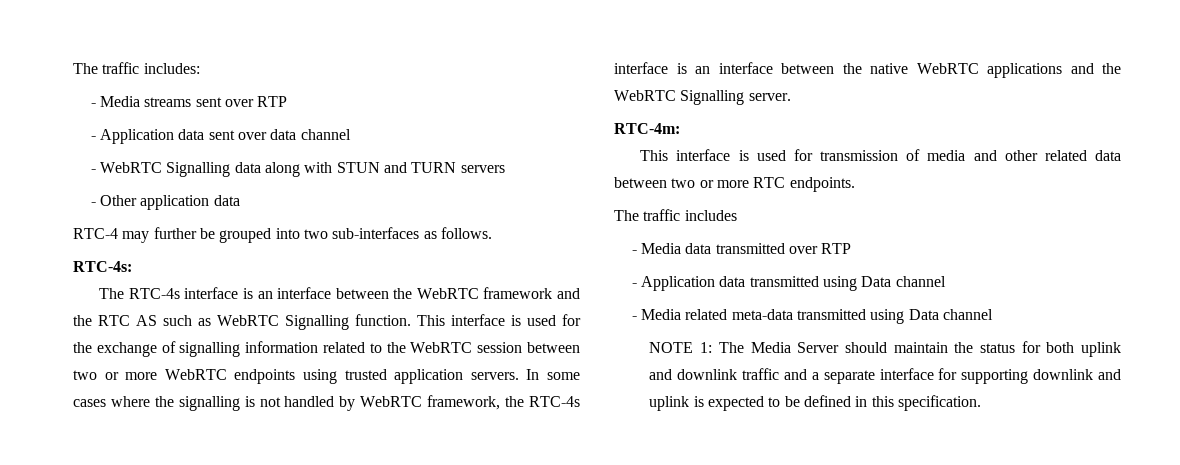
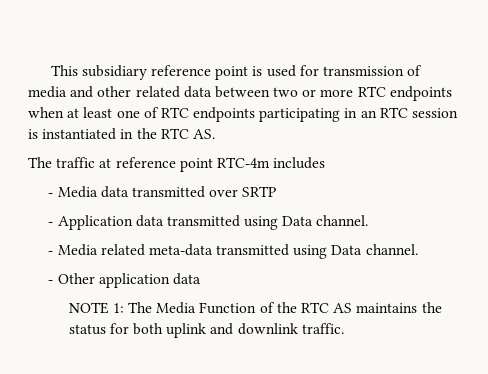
- The traffic includes:
- - Media streams sent over RTP
- - Application data sent over data channel
- - WebRTC Signalling data along with STUN and TURN servers
- - Other application data
- RTC-4 may further be grouped into two sub-interfaces as follows.
- RTC-4s:
- The RTC-4s interface is an interface between the WebRTC framework and the RTC AS such as WebRTC Signalling function. This interface is used for the exchange of signalling information related to the WebRTC session between two or more WebRTC endpoints using trusted application servers. In some cases where the signalling is not handled by WebRTC framework, the RTC-4s interface is an interface between the native WebRTC applications and the WebRTC Signalling server.
- RTC-4m:
- This interface is used for transmission of media and other related data between two or more RTC endpoints.
- The traffic includes
+ This subsidiary reference point is used for transmission of media and other related data between two or more RTC endpoints when at least one of RTC endpoints participating in an RTC session is instantiated in the RTC AS.
+ The traffic at reference point RTC-4m includes
- - Media data transmitted over RTP
+ - Media data transmitted over SRTP
- - Application data transmitted using Data channel
+ - Application data transmitted using Data channel.
- - Media related meta-data transmitted using Data channel
+ - Media related meta-data transmitted using Data channel.
+ - Other application data
- NOTE 1: The Media Server should maintain the status for both uplink and downlink traffic and a separate interface for supporting downlink and uplink is expected to be defined in this specification.
+ NOTE 1: The Media Function of the RTC AS maintains the status for both uplink and downlink traffic.

